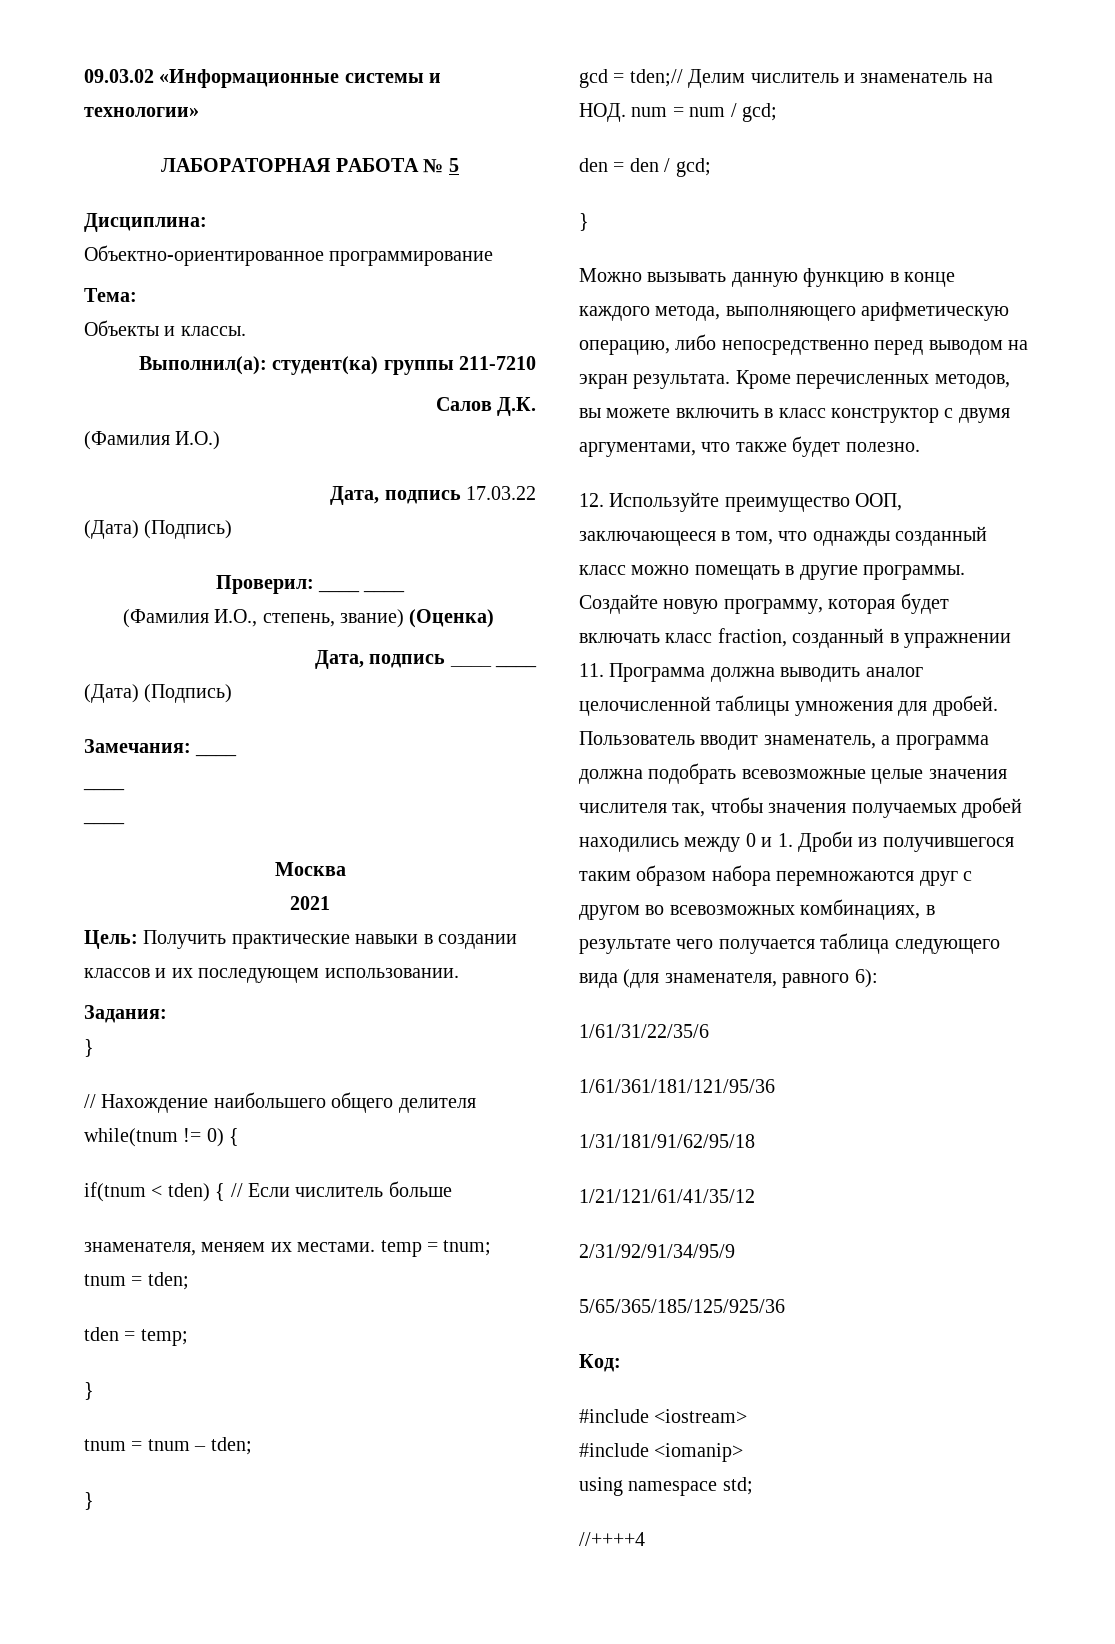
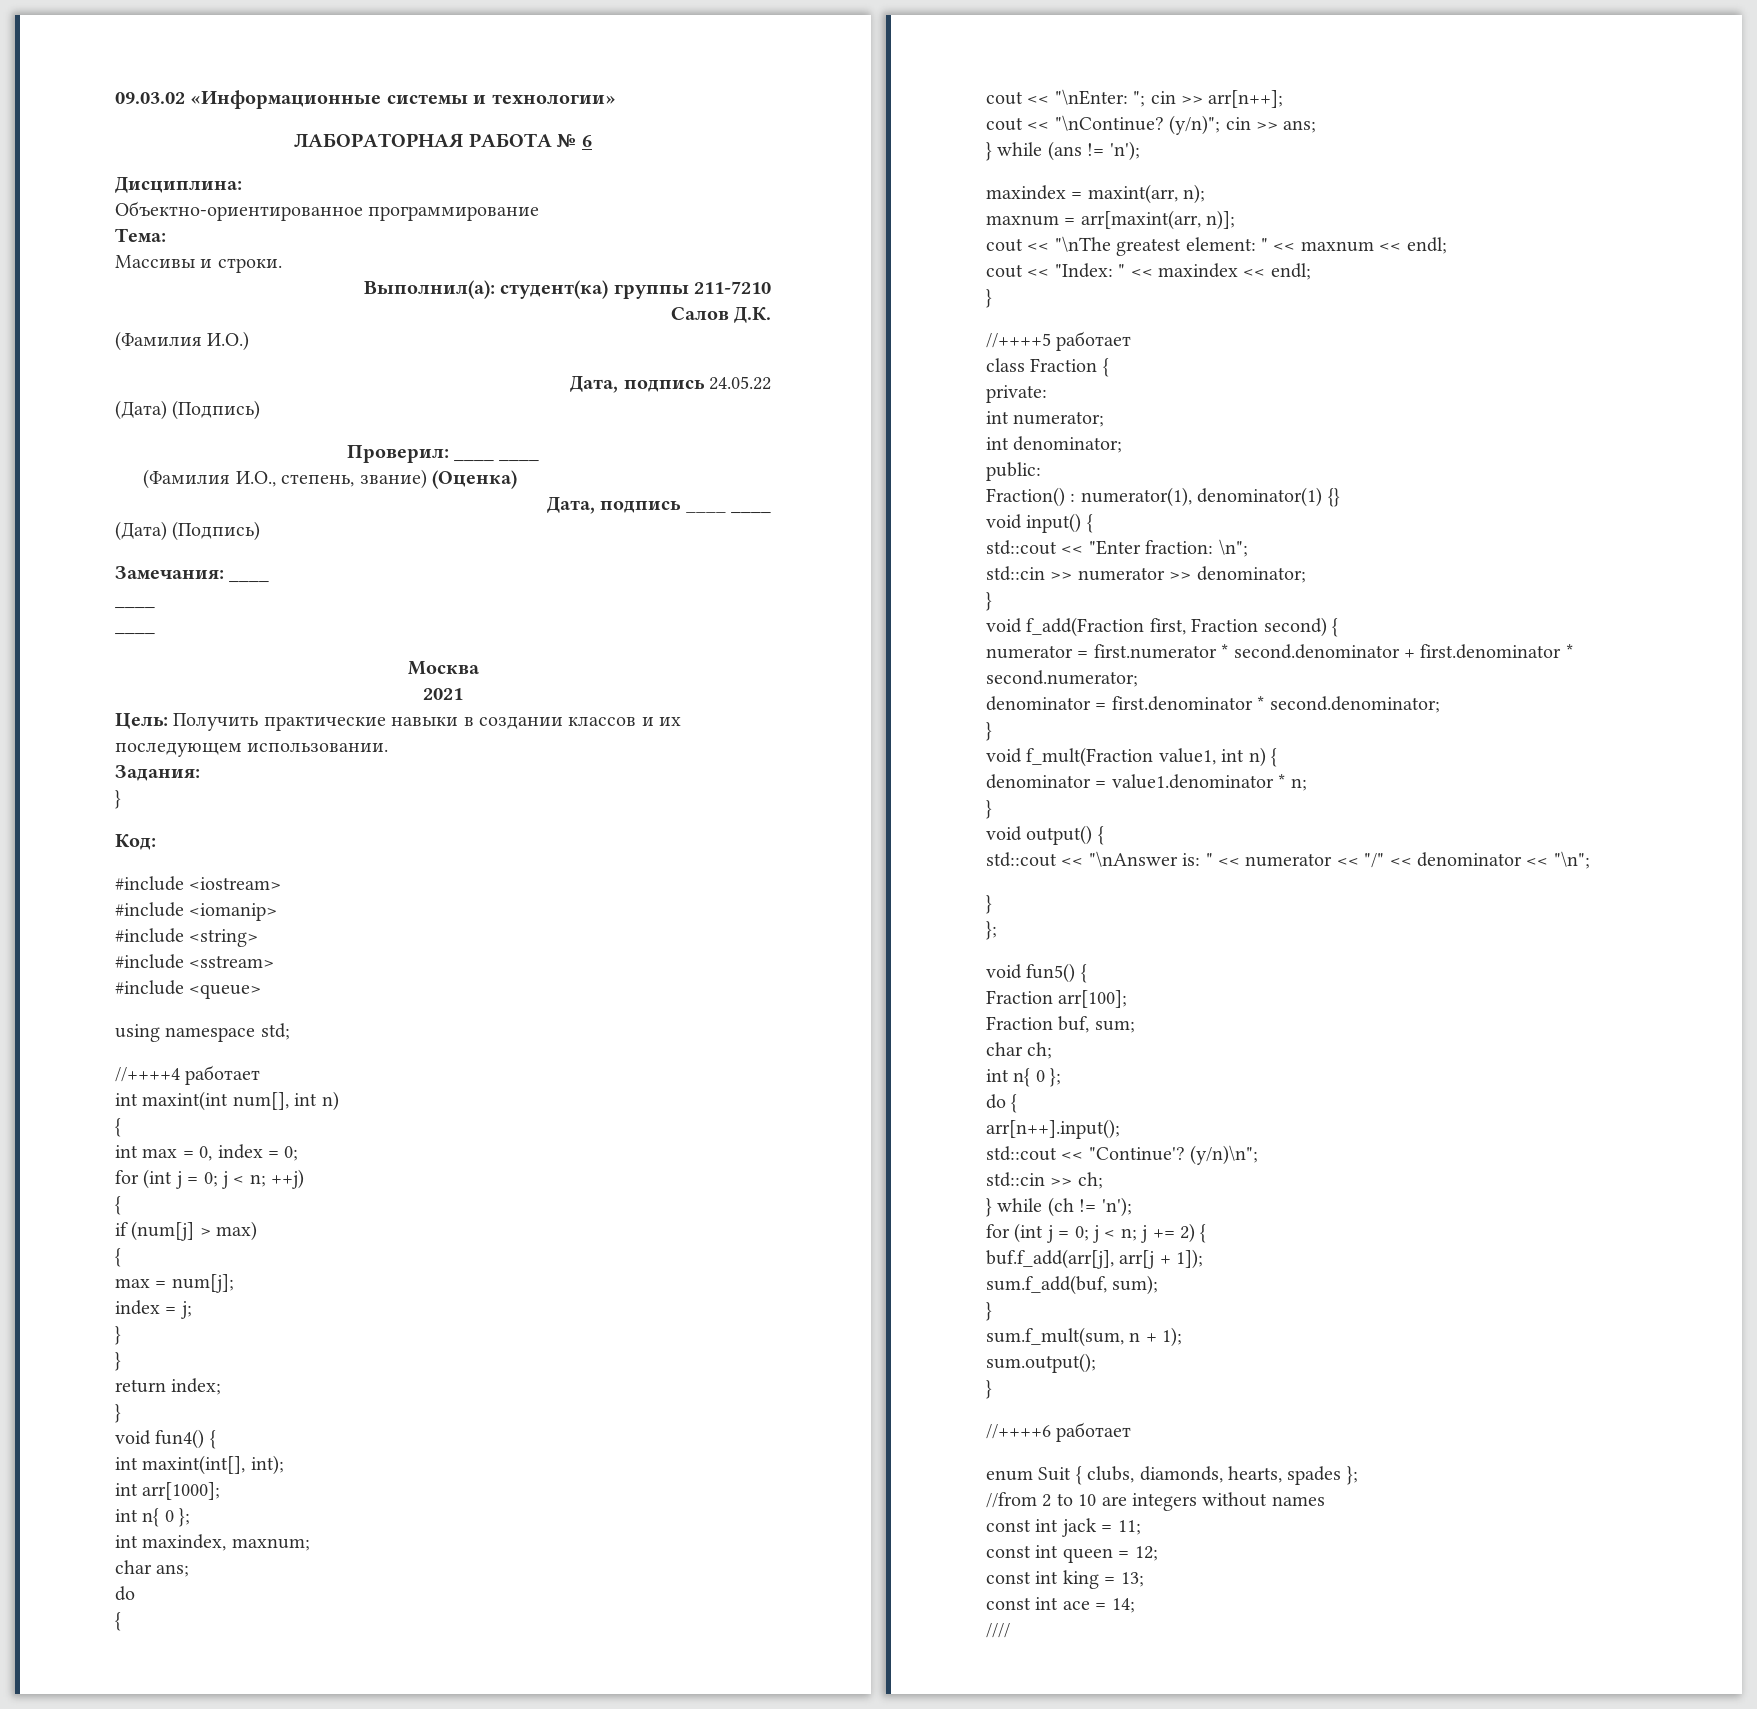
- ЛАБОРАТОРНАЯ РАБОТА № 5
+ ЛАБОРАТОРНАЯ РАБОТА № 6
- Объекты и классы.
+ Массивы и строки.
- Дата, подпись 17.03.22
+ Дата, подпись 24.05.22
- // Нахождение наибольшего общего делителя while(tnum != 0) {
- if(tnum < tden) { // Если числитель больше
- знаменателя, меняем их местами. temp = tnum; tnum = tden;
- tden = temp;
- }
- tnum = tnum – tden;
- }
- gcd = tden;// Делим числитель и знаменатель на НОД. num = num / gcd;
- den = den / gcd;
- }
- Можно вызывать данную функцию в конце каждого метода, выполняющего арифметическую операцию, либо непосредственно перед выводом на экран результата. Кроме перечисленных методов, вы можете включить в класс конструктор с двумя аргументами, что также будет полезно.
- 12. Используйте преимущество ООП, заключающееся в том, что однажды созданный класс можно помещать в другие программы. Создайте новую программу, которая будет включать класс fraction, созданный в упражнении 11. Программа должна выводить аналог целочисленной таблицы умножения для дробей. Пользователь вводит знаменатель, а программа должна подобрать всевозможные целые значения числителя так, чтобы значения получаемых дробей находились между 0 и 1. Дроби из получившегося таким образом набора перемножаются друг с другом во всевозможных комбинациях, в результате чего получается таблица следующего вида (для знаменателя, равного 6):
- 1/61/31/22/35/6
- 1/61/361/181/121/95/36
- 1/31/181/91/62/95/18
- 1/21/121/61/41/35/12
- 2/31/92/91/34/95/9
- 5/65/365/185/125/925/36
+ #include <string>
+ #include <sstream>
+ #include <queue>
  using namespace std;
- //++++4
+ //++++4 работает
+ int maxint(int num[], int n)
+ {
+ int max = 0, index = 0;
+ for (int j = 0; j < n; ++j)
+ {
+ if (num[j] > max)
+ {
+ max = num[j];
+ index = j;
+ }
+ }
+ return index;
+ }
+ void fun4() {
+ int maxint(int[], int);
+ int arr[1000];
+ int n{ 0 };
+ int maxindex, maxnum;
+ char ans;
+ do
+ {
+ cout << "\nEnter: "; cin >> arr[n++];
+ cout << "\nContinue? (y/n)"; cin >> ans;
+ } while (ans != 'n');
+ maxindex = maxint(arr, n);
+ maxnum = arr[maxint(arr, n)];
+ cout << "\nThe greatest element: " << maxnum << endl;
+ cout << "Index: " << maxindex << endl;
+ }
+ //++++5 работает
+ class Fraction {
+ private:
+ int numerator;
+ int denominator;
+ public:
+ Fraction() : numerator(1), denominator(1) {}
+ void input() {
+ std::cout << "Enter fraction: \n";
+ std::cin >> numerator >> denominator;
+ }
+ void f_add(Fraction first, Fraction second) {
+ numerator = first.numerator * second.denominator + first.denominator * second.numerator;
+ denominator = first.denominator * second.denominator;
+ }
+ void f_mult(Fraction value1, int n) {
+ denominator = value1.denominator * n;
+ }
+ void output() {
+ std::cout << "\nAnswer is: " << numerator << "/" << denominator << "\n";
+ }
+ };
+ void fun5() {
+ Fraction arr[100];
+ Fraction buf, sum;
+ char ch;
+ int n{ 0 };
+ do {
+ arr[n++].input();
+ std::cout << "Continue'? (y/n)\n";
+ std::cin >> ch;
+ } while (ch != 'n');
+ for (int j = 0; j < n; j += 2) {
+ buf.f_add(arr[j], arr[j + 1]);
+ sum.f_add(buf, sum);
+ }
+ sum.f_mult(sum, n + 1);
+ sum.output();
+ }
+ //++++6 работает
+ enum Suit { clubs, diamonds, hearts, spades };
+ //from 2 to 10 are integers without names
+ const int jack = 11;
+ const int queen = 12;
+ const int king = 13;
+ const int ace = 14;
+ ////

